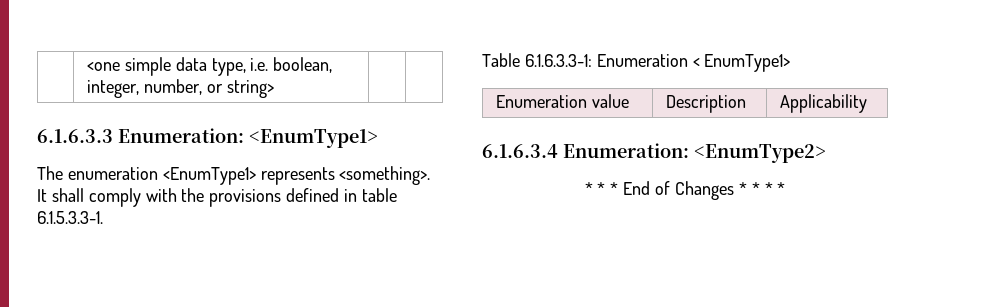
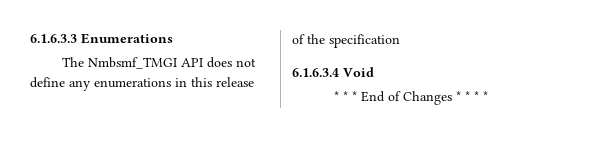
- | <one simple data type, i.e. boolean, integer, number, or string> | |
- 6.1.6.3.3 Enumeration: <EnumType1>
- The enumeration <EnumType1> represents <something>. It shall comply with the provisions defined in table 6.1.5.3.3-1.
- Table 6.1.6.3.3-1: Enumeration < EnumType1>
- Enumeration value | Description | Applicability
+ 6.1.6.3.3 Enumerations
+ The Nmbsmf_TMGI API does not define any enumerations in this release of the specification
- 6.1.6.3.4 Enumeration: <EnumType2>
+ 6.1.6.3.4 Void

